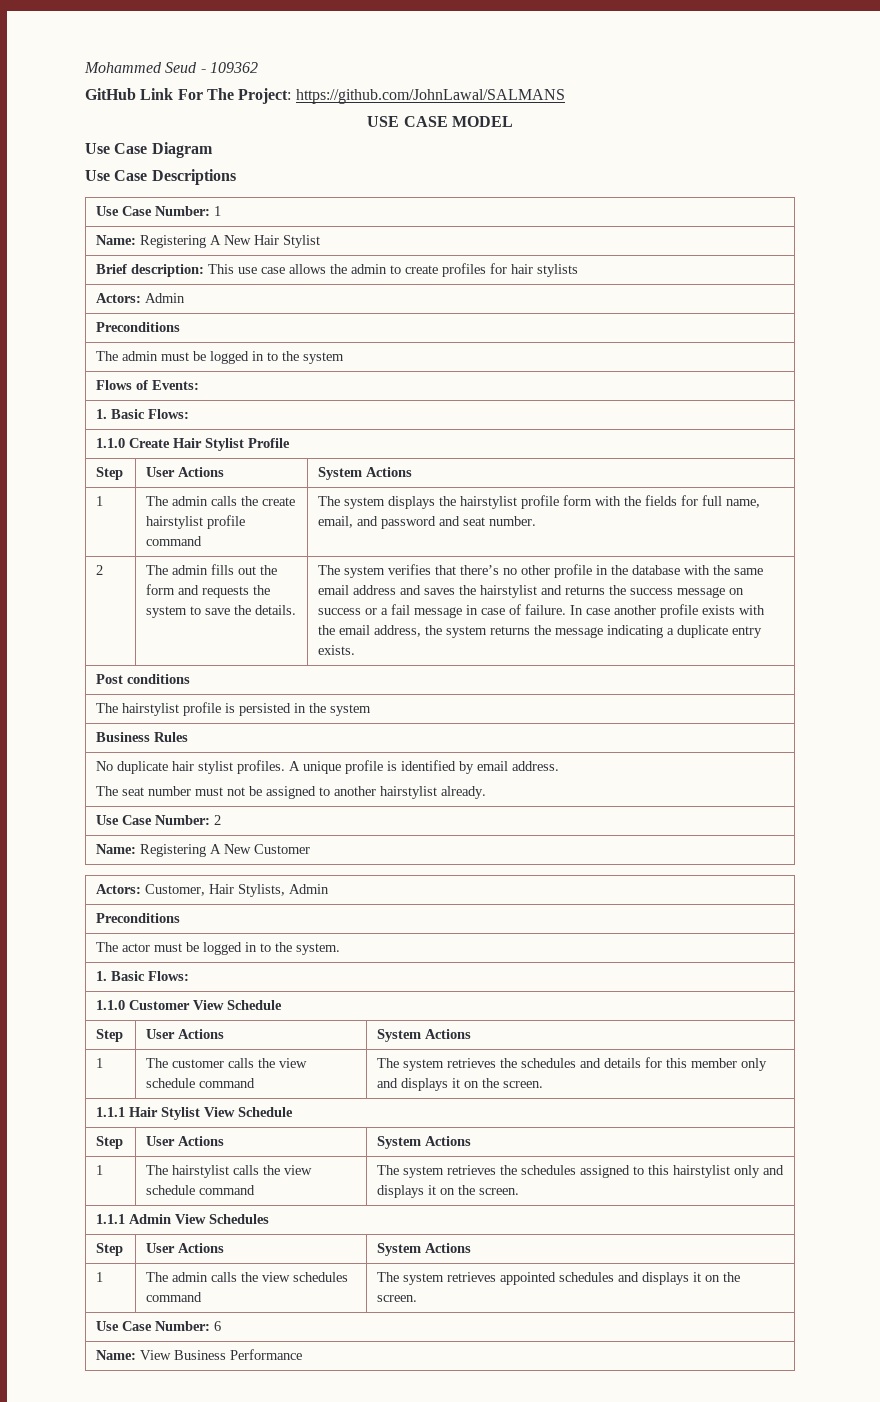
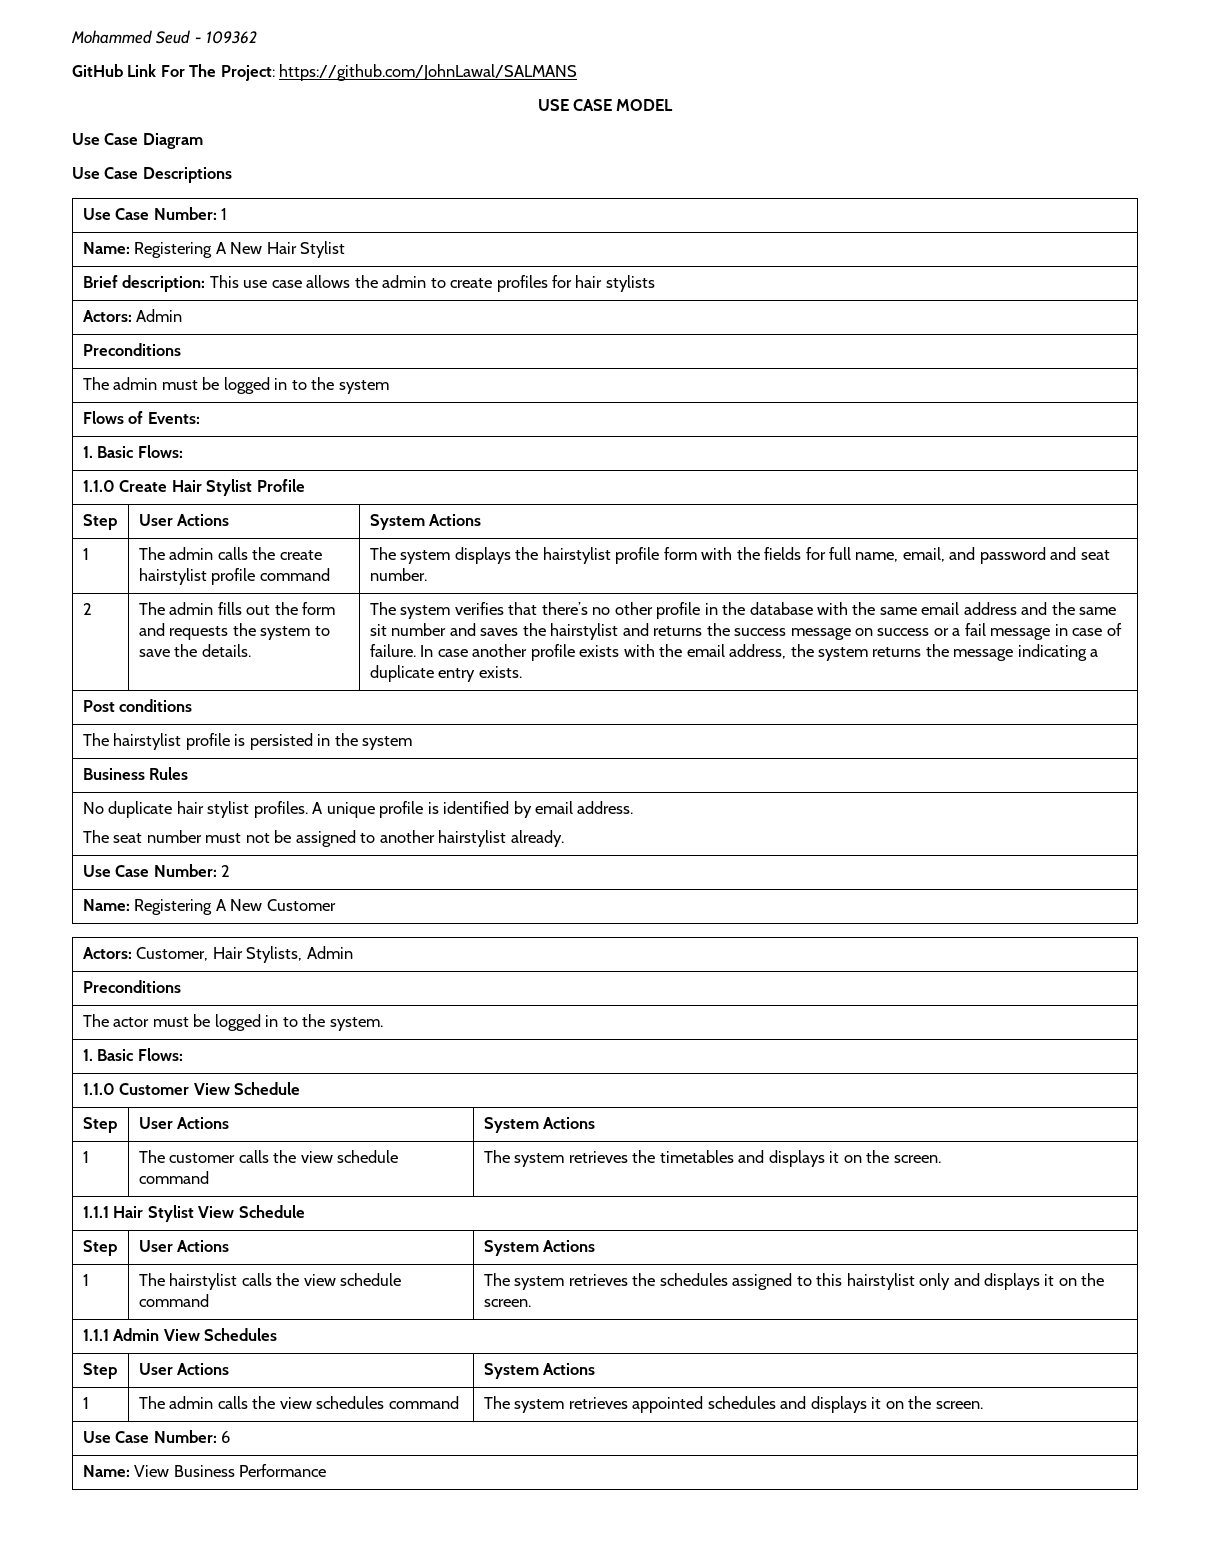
- The system verifies that there’s no other profile in the database with the same email address and saves the hairstylist and returns the success message on success or a fail message in case of failure.
+ The system verifies that there’s no other profile in the database with the same email address and the same sit number and saves the hairstylist and returns the success message on success or a fail message in case of failure.
- 1 | The customer calls the view schedule command | The system retrieves the schedules and details for this member only and displays it on the screen.
+ 1 | The customer calls the view schedule command | The system retrieves the timetables and displays it on the screen.

